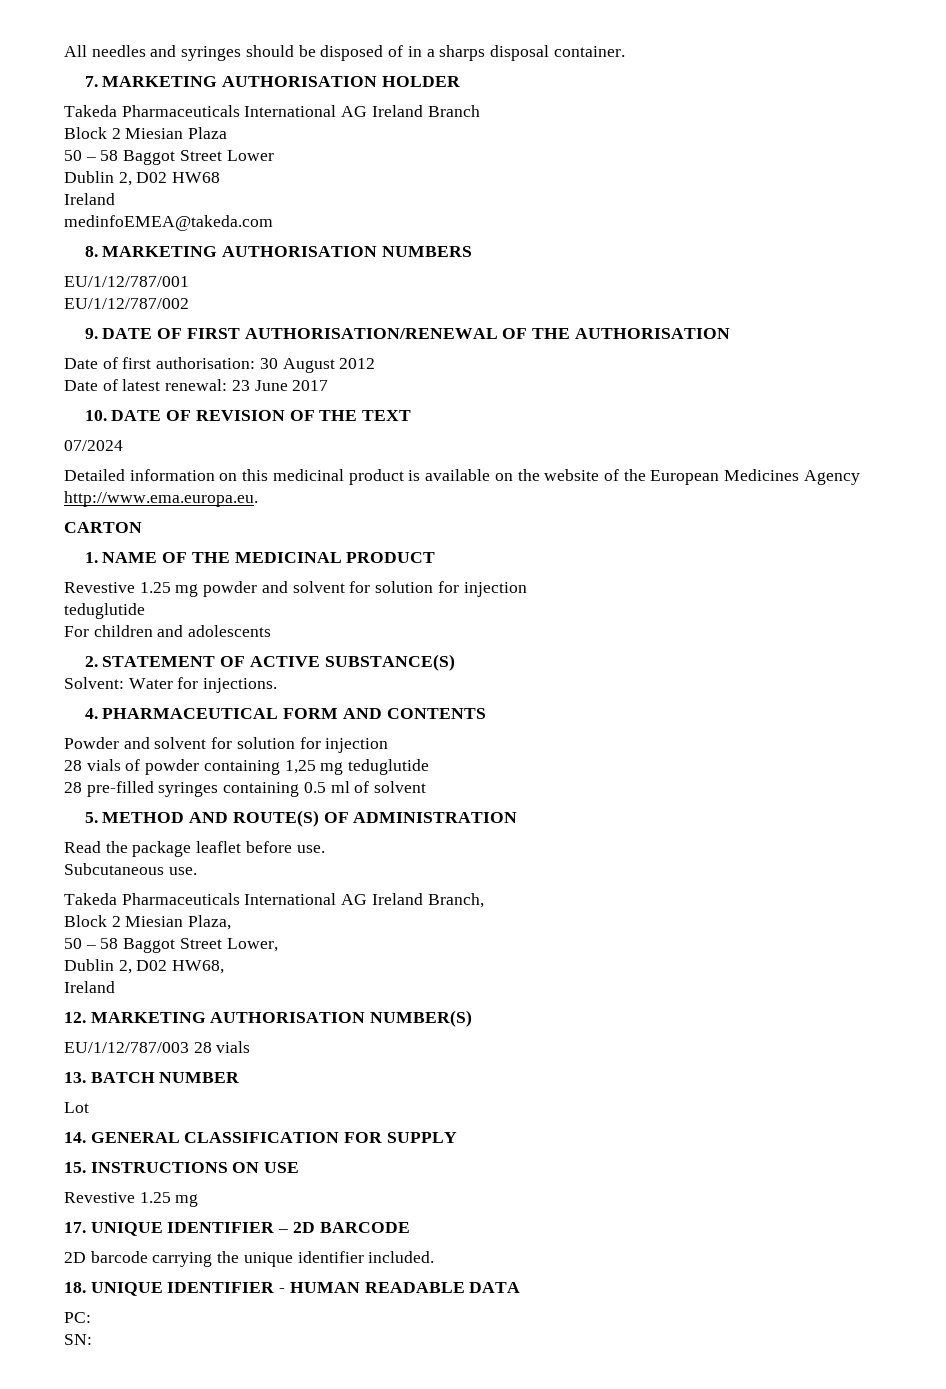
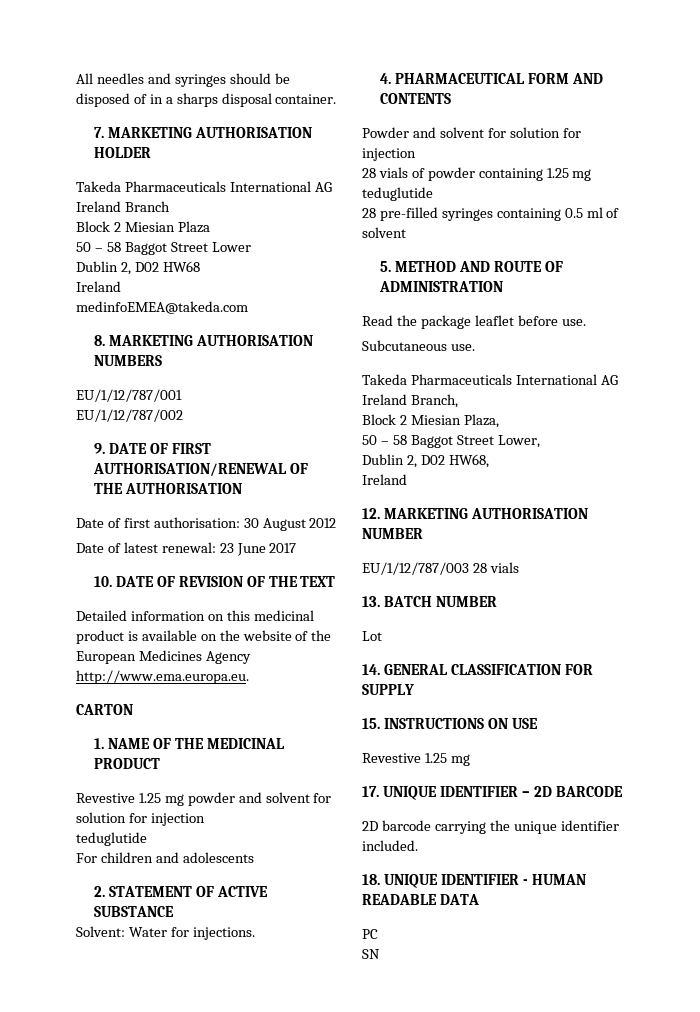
- 07/2024
- 2. STATEMENT OF ACTIVE SUBSTANCE(S)
+ 2. STATEMENT OF ACTIVE SUBSTANCE
- 28 vials of powder containing 1,25 mg teduglutide
+ 28 vials of powder containing 1.25 mg teduglutide
- 5. METHOD AND ROUTE(S) OF ADMINISTRATION
+ 5. METHOD AND ROUTE OF ADMINISTRATION
- 12. MARKETING AUTHORISATION NUMBER(S)
+ 12. MARKETING AUTHORISATION NUMBER
- PC:
- SN:
+ PC
+ SN

